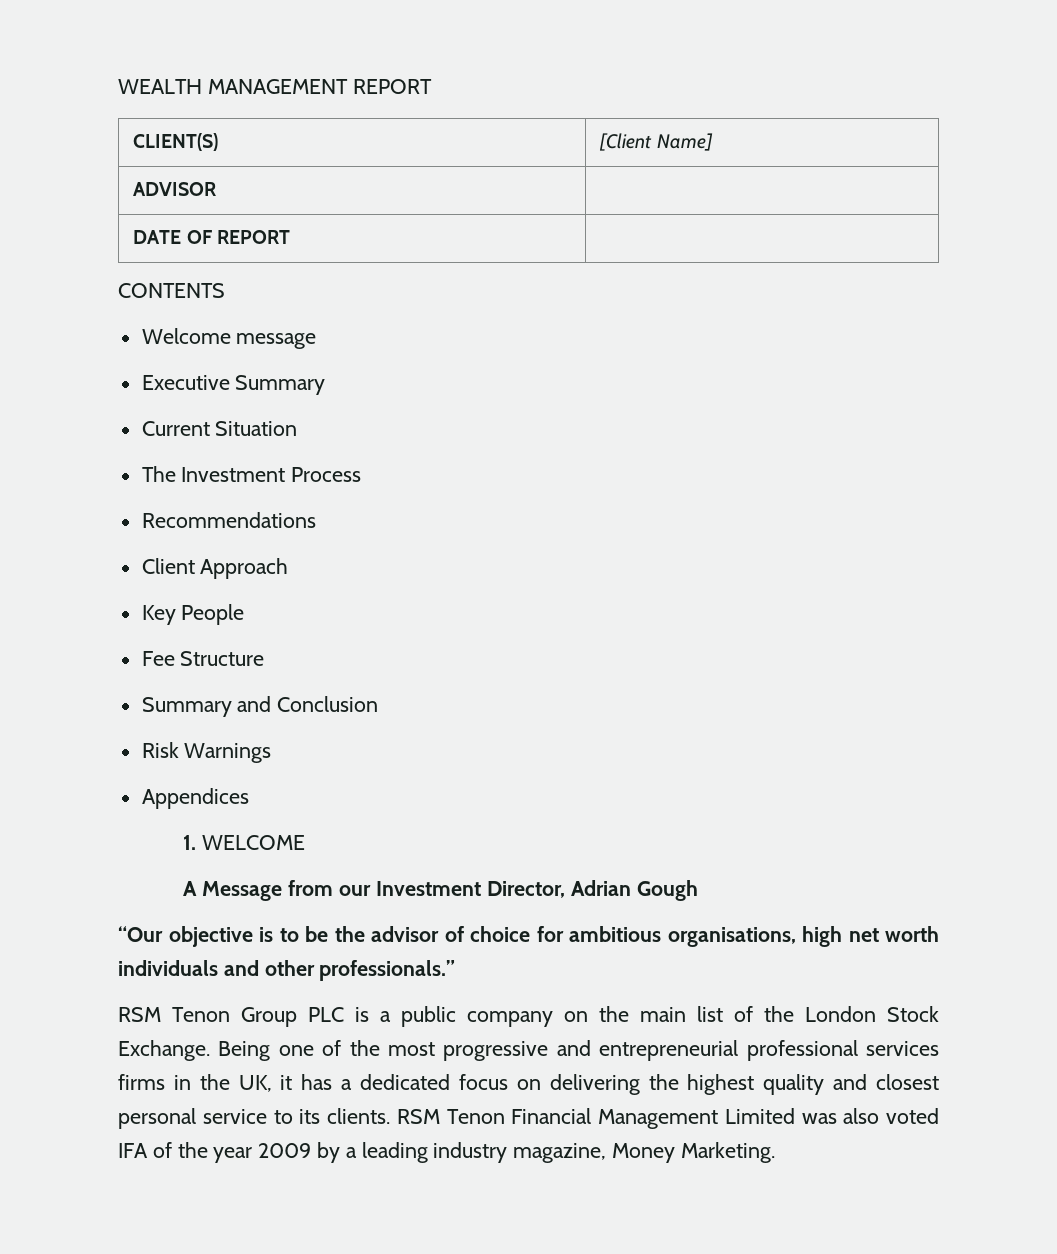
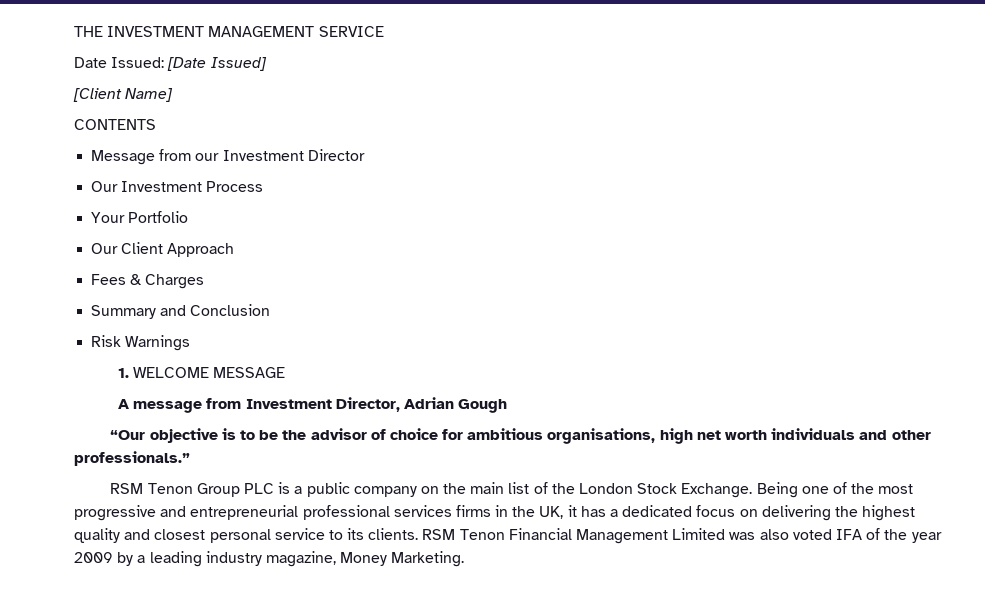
- WEALTH MANAGEMENT REPORT
- CLIENT(S) | [Client Name]
- ADVISOR |
- DATE OF REPORT |
+ THE INVESTMENT MANAGEMENT SERVICE
+ Date Issued: [Date Issued]
+ [Client Name]
  CONTENTS
- Welcome message
- Executive Summary
- Current Situation
- The Investment Process
+ Message from our Investment Director
+ Our Investment Process
- Recommendations
- Client Approach
+ Your Portfolio
+ Our Client Approach
- Key People
- Fee Structure
+ Fees & Charges
- Appendices
- 1. WELCOME
+ 1. WELCOME MESSAGE
- A Message from our Investment Director, Adrian Gough
+ A message from Investment Director, Adrian Gough

